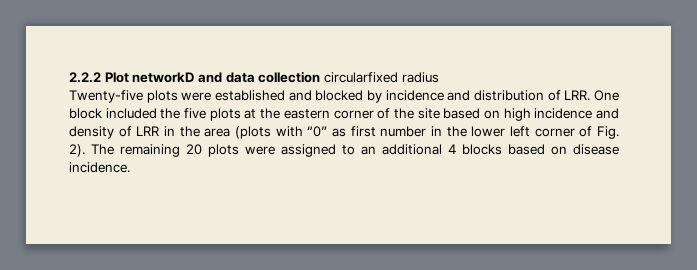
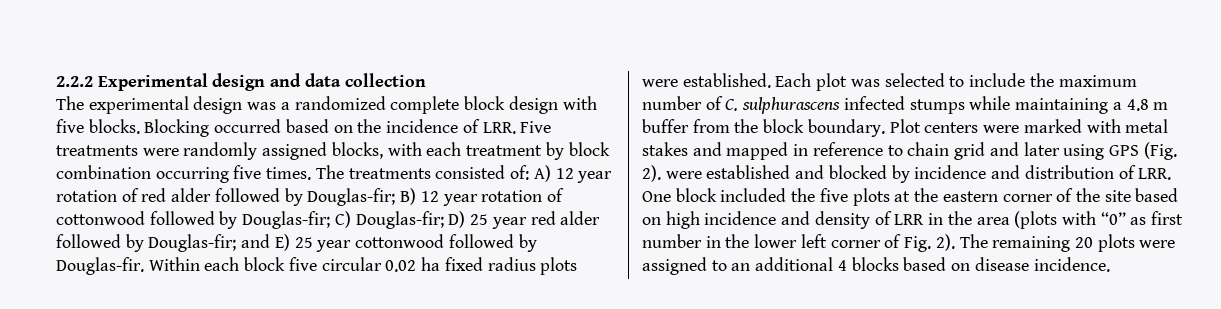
- 2.2.2 Plot networkD and data collection circularfixed radius
- Twenty-five plots were established and blocked by incidence and distribution of LRR. One block included the five plots at the eastern corner of the site based on high incidence and density of LRR in the area (plots with “0” as first number in the lower left corner of Fig. 2).
+ 2.2.2 Experimental design and data collection
+ The experimental design was a randomized complete block design with five blocks. Blocking occurred based on the incidence of LRR. Five treatments were randomly assigned blocks, with each treatment by block combination occurring five times. The treatments consisted of: A) 12 year rotation of red alder followed by Douglas-fir; B) 12 year rotation of cottonwood followed by Douglas-fir; C) Douglas-fir; D) 25 year red alder followed by Douglas-fir; and E) 25 year cottonwood followed by Douglas-fir. Within each block five circular 0.02 ha fixed radius plots were established. Each plot was selected to include the maximum number of C. sulphurascens infected stumps while maintaining a 4.8 m buffer from the block boundary. Plot centers were marked with metal stakes and mapped in reference to chain grid and later using GPS (Fig. 2). were established and blocked by incidence and distribution of LRR. One block included the five plots at the eastern corner of the site based on high incidence and density of LRR in the area (plots with “0” as first number in the lower left corner of Fig. 2).

